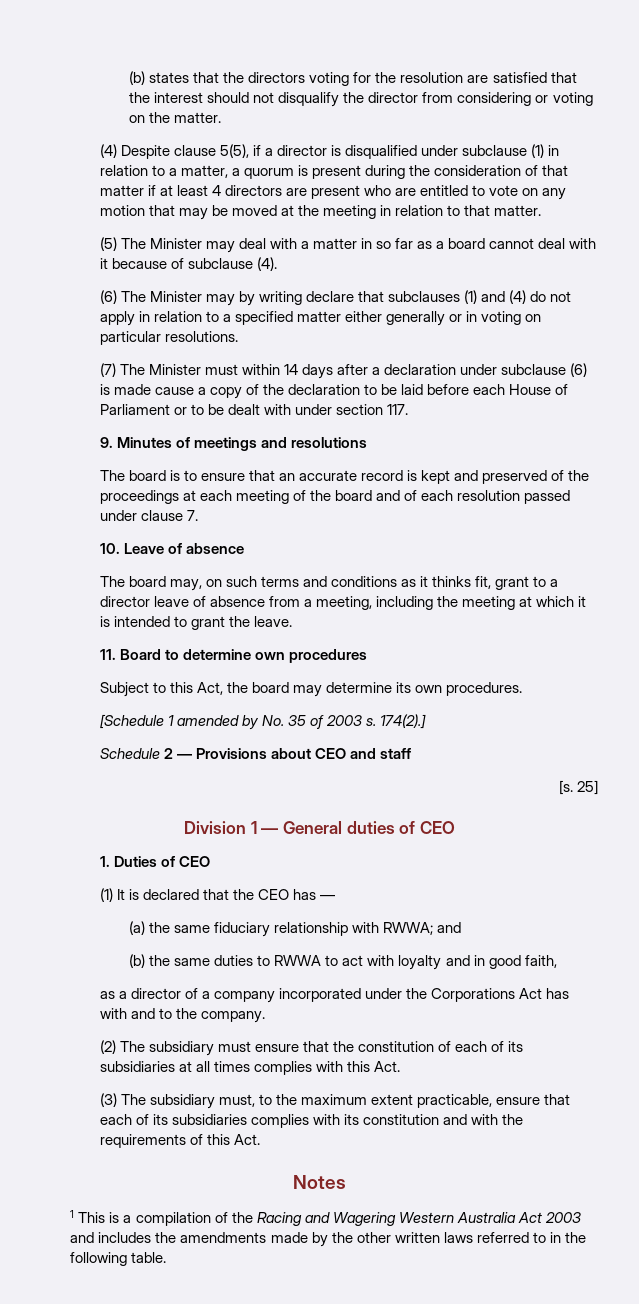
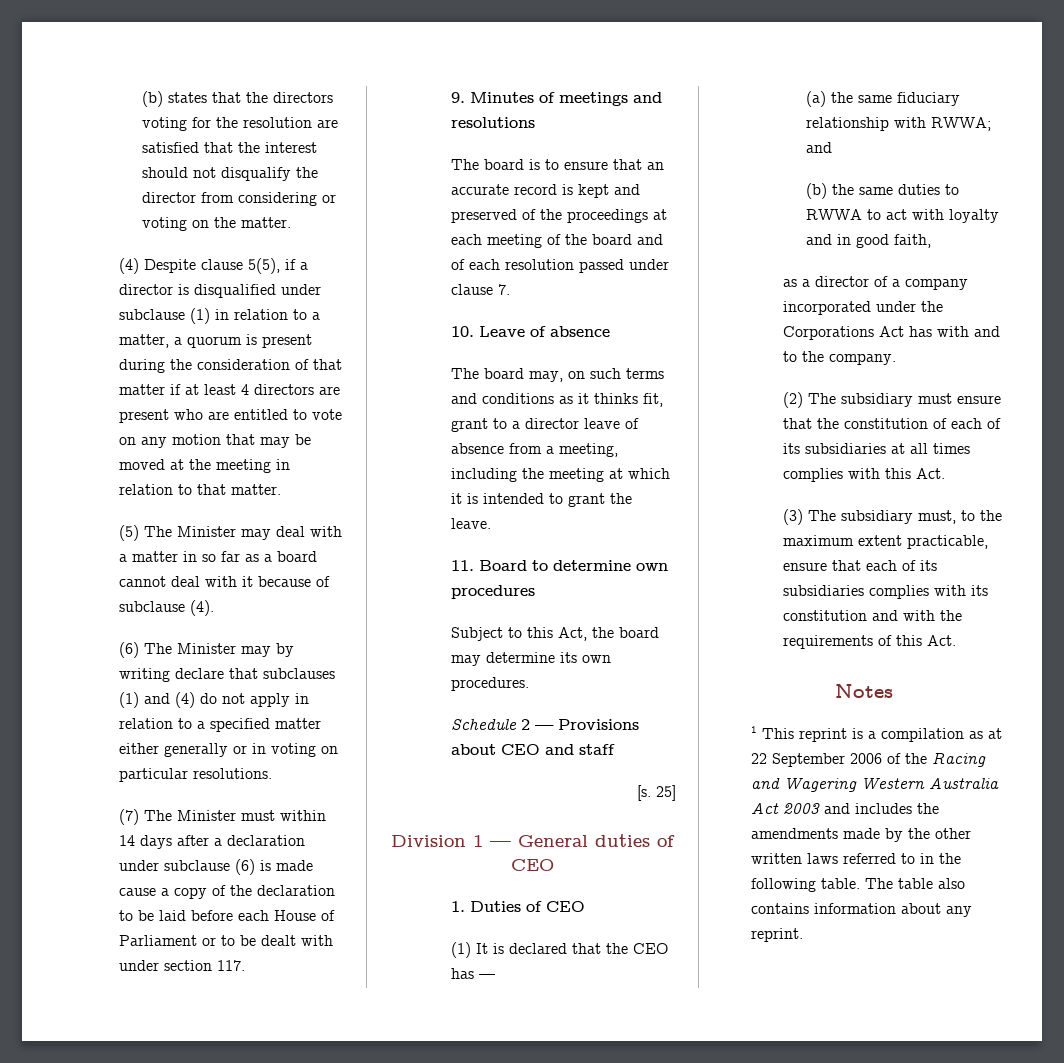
- [Schedule 1 amended by No. 35 of 2003 s. 174(2).]
- 1 This is a compilation of the Racing and Wagering Western Australia Act 2003 and includes the amendments made by the other written laws referred to in the following table.
+ 1 This reprint is a compilation as at 22 September 2006 of the Racing and Wagering Western Australia Act 2003 and includes the amendments made by the other written laws referred to in the following table.
+ The table also contains information about any reprint.

